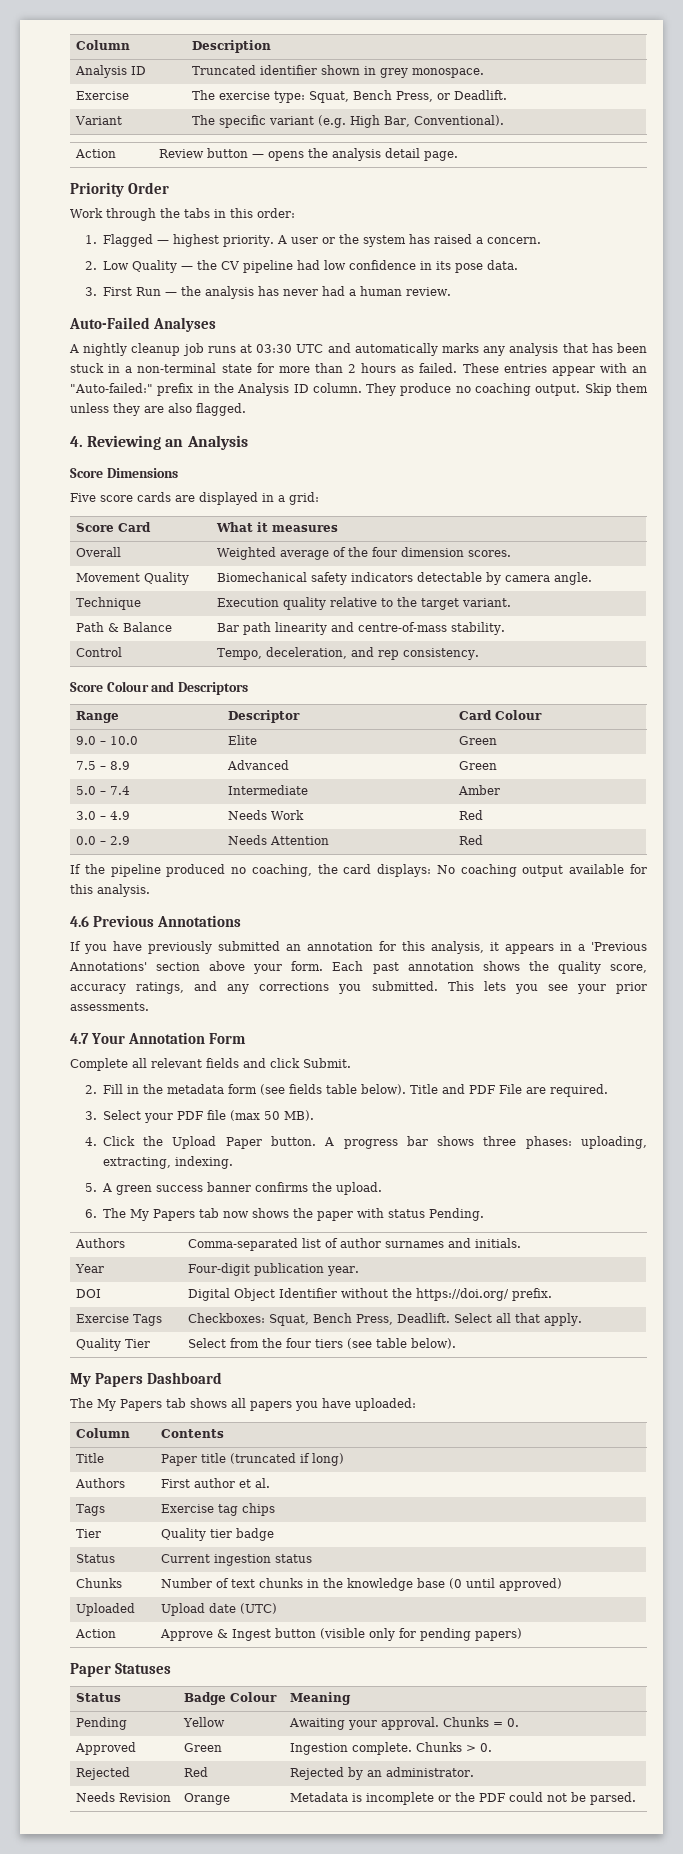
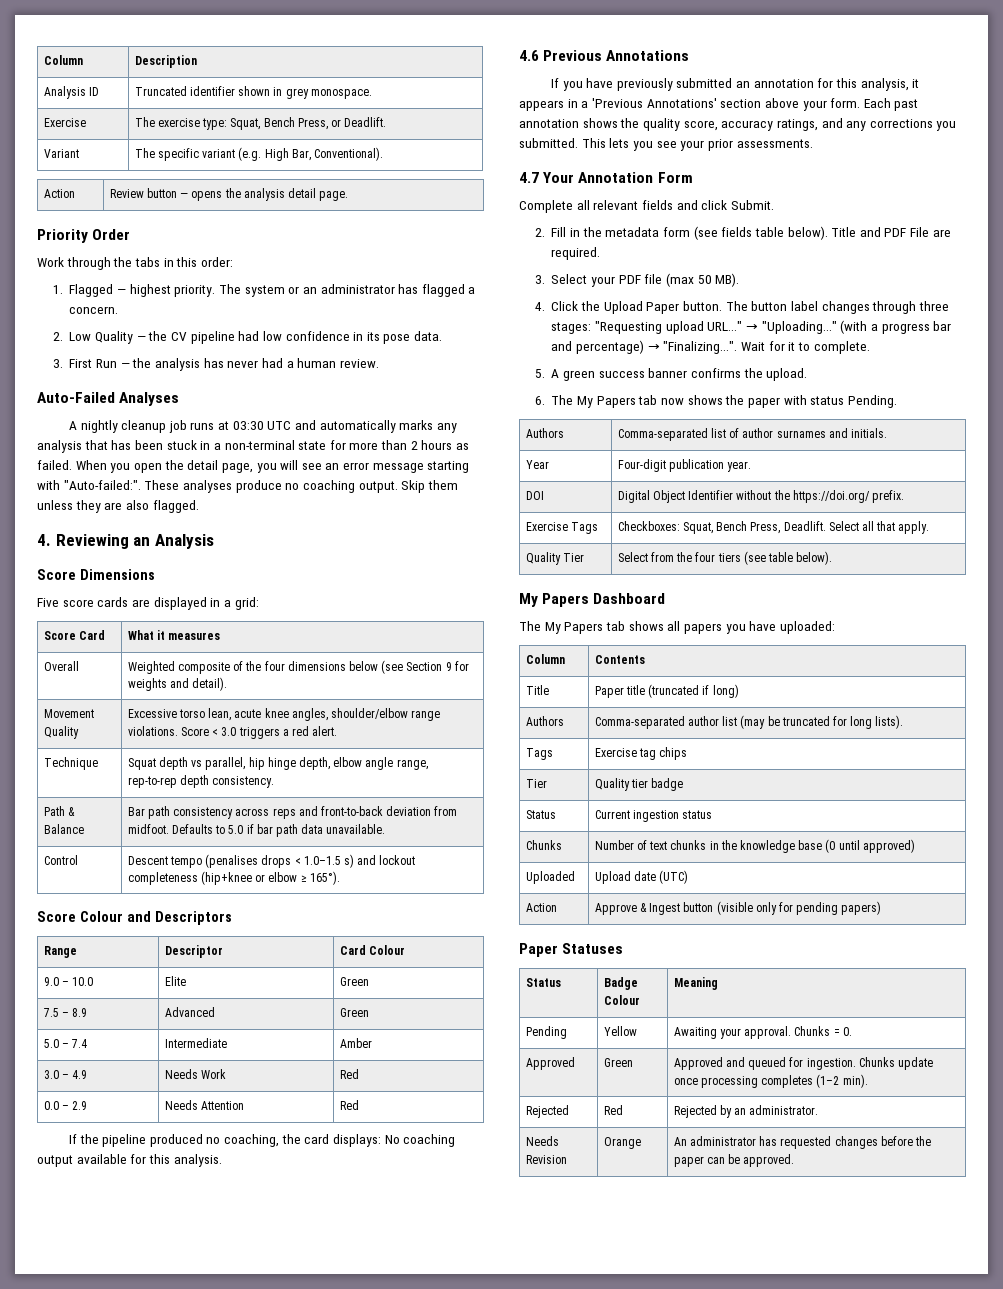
- A user or the system has raised a concern.
+ The system or an administrator has flagged a concern.
- These entries appear with an "Auto-failed:" prefix in the Analysis ID column. They produce no coaching output.
+ When you open the detail page, you will see an error message starting with "Auto-failed:". These analyses produce no coaching output.
- Overall | Weighted average of the four dimension scores.
- Movement Quality | Biomechanical safety indicators detectable by camera angle.
- Technique | Execution quality relative to the target variant.
+ Overall | Weighted composite of the four dimensions below (see Section 9 for weights and detail).
+ Movement Quality | Excessive torso lean, acute knee angles, shoulder/elbow range violations. Score < 3.0 triggers a red alert.
+ Technique | Squat depth vs parallel, hip hinge depth, elbow angle range, rep-to-rep depth consistency.
- Path & Balance | Bar path linearity and centre-of-mass stability.
- Control | Tempo, deceleration, and rep consistency.
+ Path & Balance | Bar path consistency across reps and front-to-back deviation from midfoot. Defaults to 5.0 if bar path data unavailable.
+ Control | Descent tempo (penalises drops < 1.0–1.5 s) and lockout completeness (hip+knee or elbow ≥ 165°).
- A progress bar shows three phases: uploading, extracting, indexing.
+ The button label changes through three stages: "Requesting upload URL..." → "Uploading..." (with a progress bar and percentage) → "Finalizing...". Wait for it to complete.
- Authors | First author et al.
+ Authors | Comma-separated author list (may be truncated for long lists).
- Approved | Green | Ingestion complete. Chunks > 0.
+ Approved | Green | Approved and queued for ingestion. Chunks update once processing completes (1–2 min).
- Needs Revision | Orange | Metadata is incomplete or the PDF could not be parsed.
+ Needs Revision | Orange | An administrator has requested changes before the paper can be approved.

